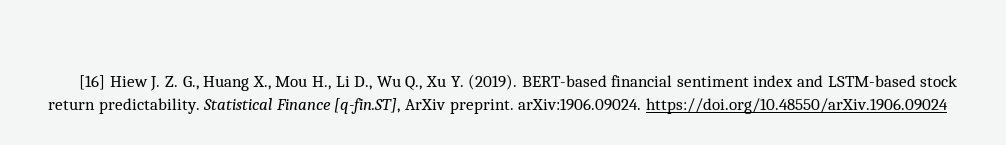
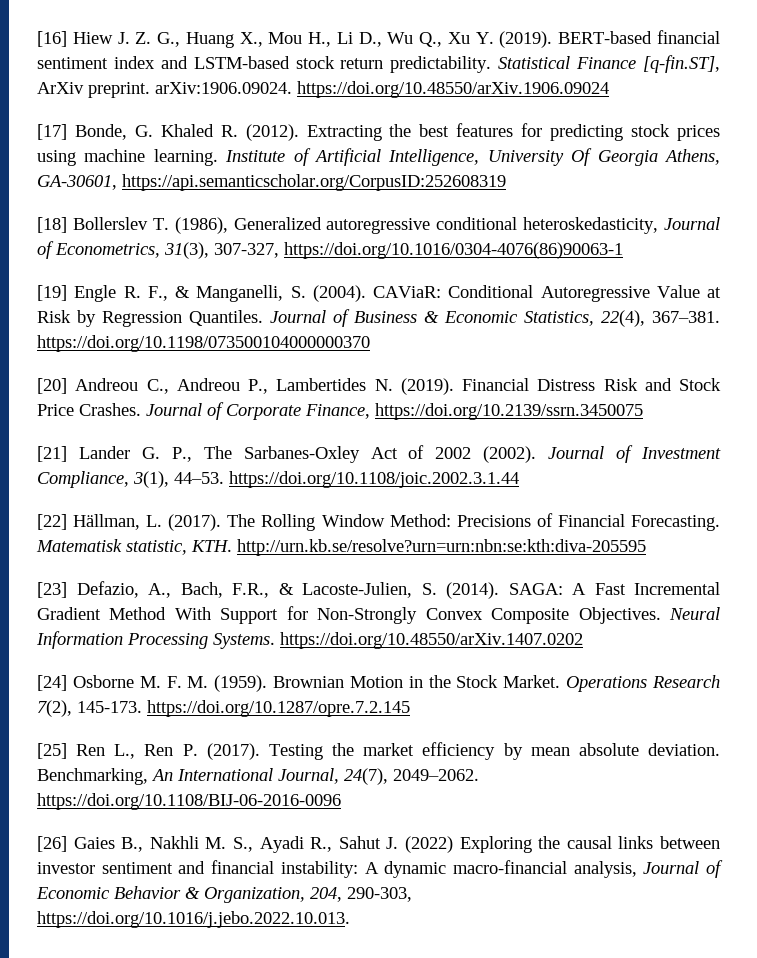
+ [17] Bonde, G. Khaled R. (2012). Extracting the best features for predicting stock prices using machine learning. Institute of Artificial Intelligence, University Of Georgia Athens, GA-30601, https://api.semanticscholar.org/CorpusID:252608319
+ [18] Bollerslev T. (1986), Generalized autoregressive conditional heteroskedasticity, Journal of Econometrics, 31(3), 307-327, https://doi.org/10.1016/0304-4076(86)90063-1
+ [19] Engle R. F., & Manganelli, S. (2004). CAViaR: Conditional Autoregressive Value at Risk by Regression Quantiles. Journal of Business & Economic Statistics, 22(4), 367–381. https://doi.org/10.1198/073500104000000370
+ [20] Andreou C., Andreou P., Lambertides N. (2019). Financial Distress Risk and Stock Price Crashes. Journal of Corporate Finance, https://doi.org/10.2139/ssrn.3450075
+ [21] Lander G. P., The Sarbanes‐Oxley Act of 2002 (2002). Journal of Investment Compliance, 3(1), 44–53. https://doi.org/10.1108/joic.2002.3.1.44
+ [22] Hällman, L. (2017). The Rolling Window Method: Precisions of Financial Forecasting. Matematisk statistic, KTH. http://urn.kb.se/resolve?urn=urn:nbn:se:kth:diva-205595
+ [23] Defazio, A., Bach, F.R., & Lacoste-Julien, S. (2014). SAGA: A Fast Incremental Gradient Method With Support for Non-Strongly Convex Composite Objectives. Neural Information Processing Systems. https://doi.org/10.48550/arXiv.1407.0202
+ [24] Osborne M. F. M. (1959). Brownian Motion in the Stock Market. Operations Research 7(2), 145-173. https://doi.org/10.1287/opre.7.2.145
+ [25] Ren L., Ren P. (2017). Testing the market efficiency by mean absolute deviation. Benchmarking, An International Journal, 24(7), 2049–2062. https://doi.org/10.1108/BIJ-06-2016-0096
+ [26] Gaies B., Nakhli M. S., Ayadi R., Sahut J. (2022) Exploring the causal links between investor sentiment and financial instability: A dynamic macro-financial analysis, Journal of Economic Behavior & Organization, 204, 290-303, https://doi.org/10.1016/j.jebo.2022.10.013.

